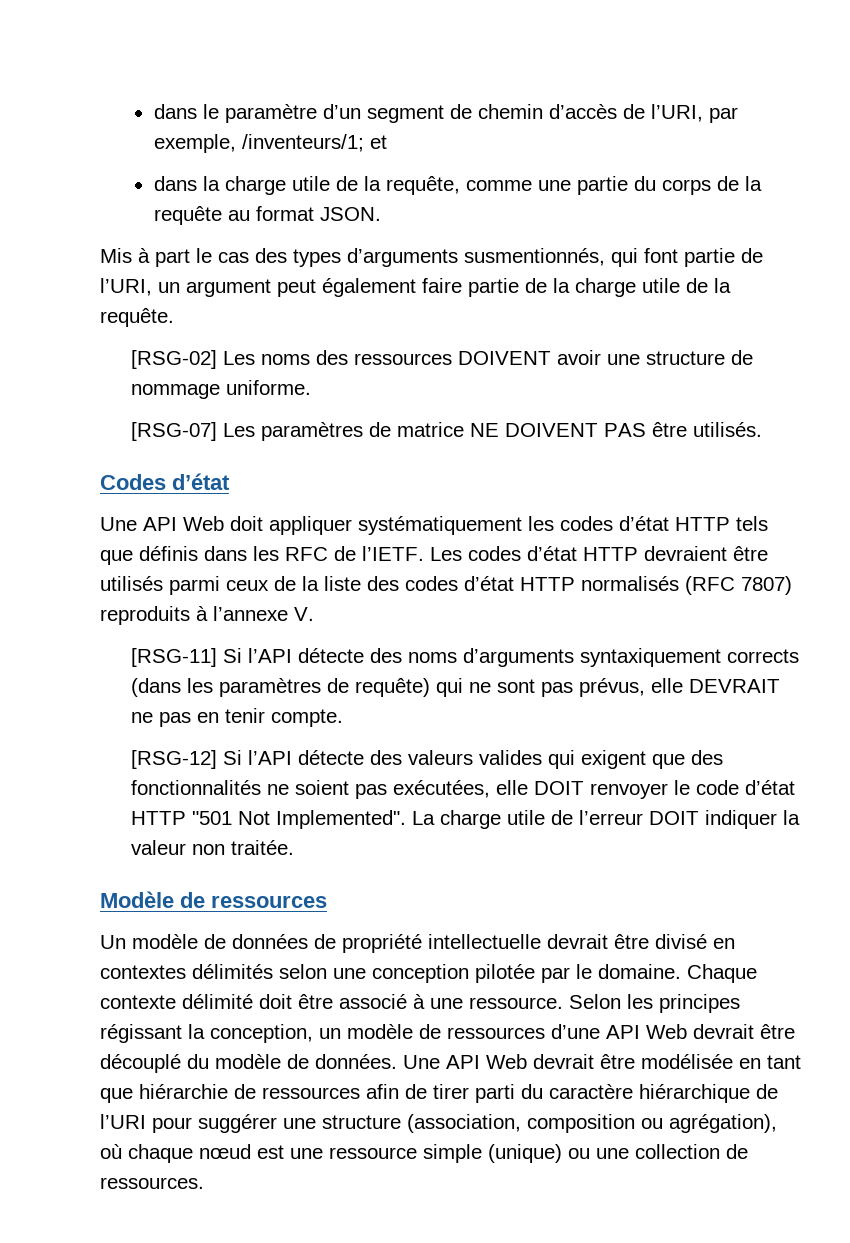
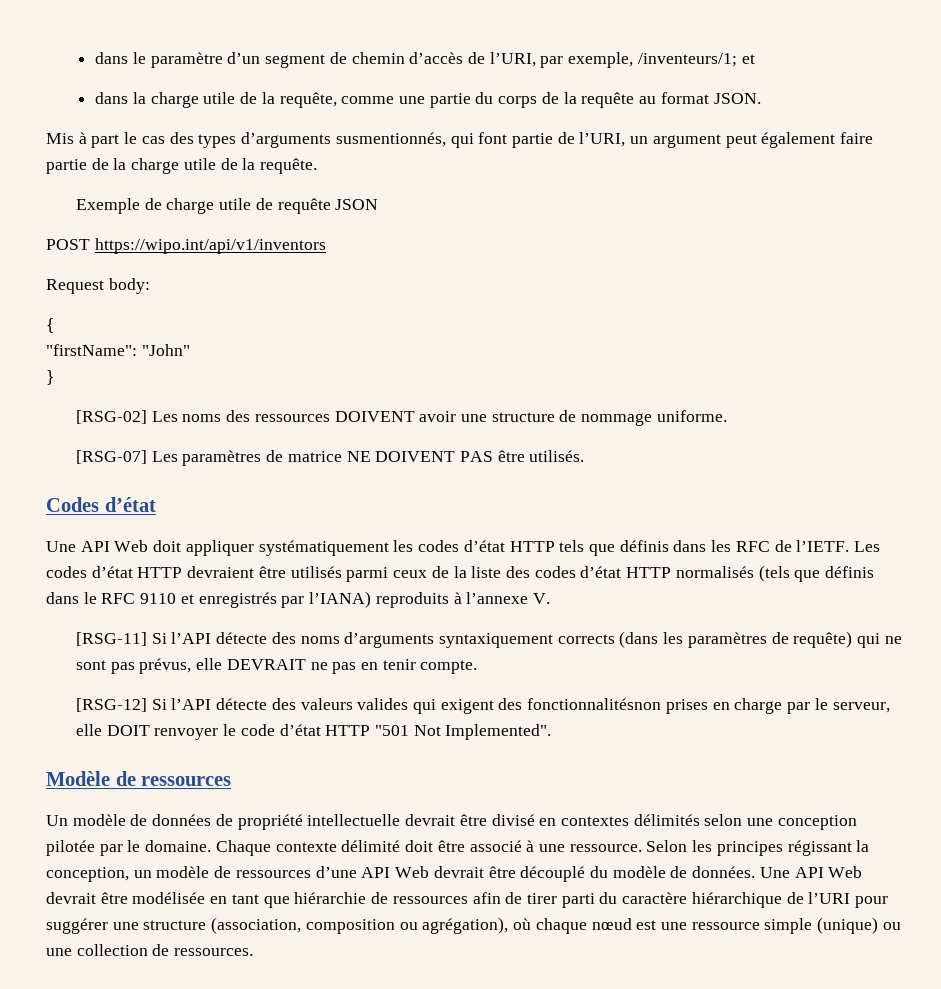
+ Exemple de charge utile de requête JSON
+ POST https://wipo.int/api/v1/inventors
+ Request body:
+ {
+ "firstName": "John"
+ }
- Les codes d’état HTTP devraient être utilisés parmi ceux de la liste des codes d’état HTTP normalisés (RFC 7807) reproduits à l’annexe V.
+ Les codes d’état HTTP devraient être utilisés parmi ceux de la liste des codes d’état HTTP normalisés (tels que définis dans le RFC 9110 et enregistrés par l’IANA) reproduits à l’annexe V.
- [RSG-12] Si l’API détecte des valeurs valides qui exigent que des fonctionnalités ne soient pas exécutées, elle DOIT renvoyer le code d’état HTTP "501 Not Implemented". La charge utile de l’erreur DOIT indiquer la valeur non traitée.
+ [RSG-12] Si l’API détecte des valeurs valides qui exigent des fonctionnalitésnon prises en charge par le serveur, elle DOIT renvoyer le code d’état HTTP "501 Not Implemented".

